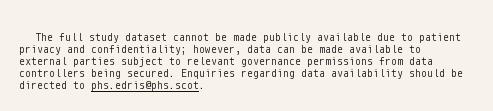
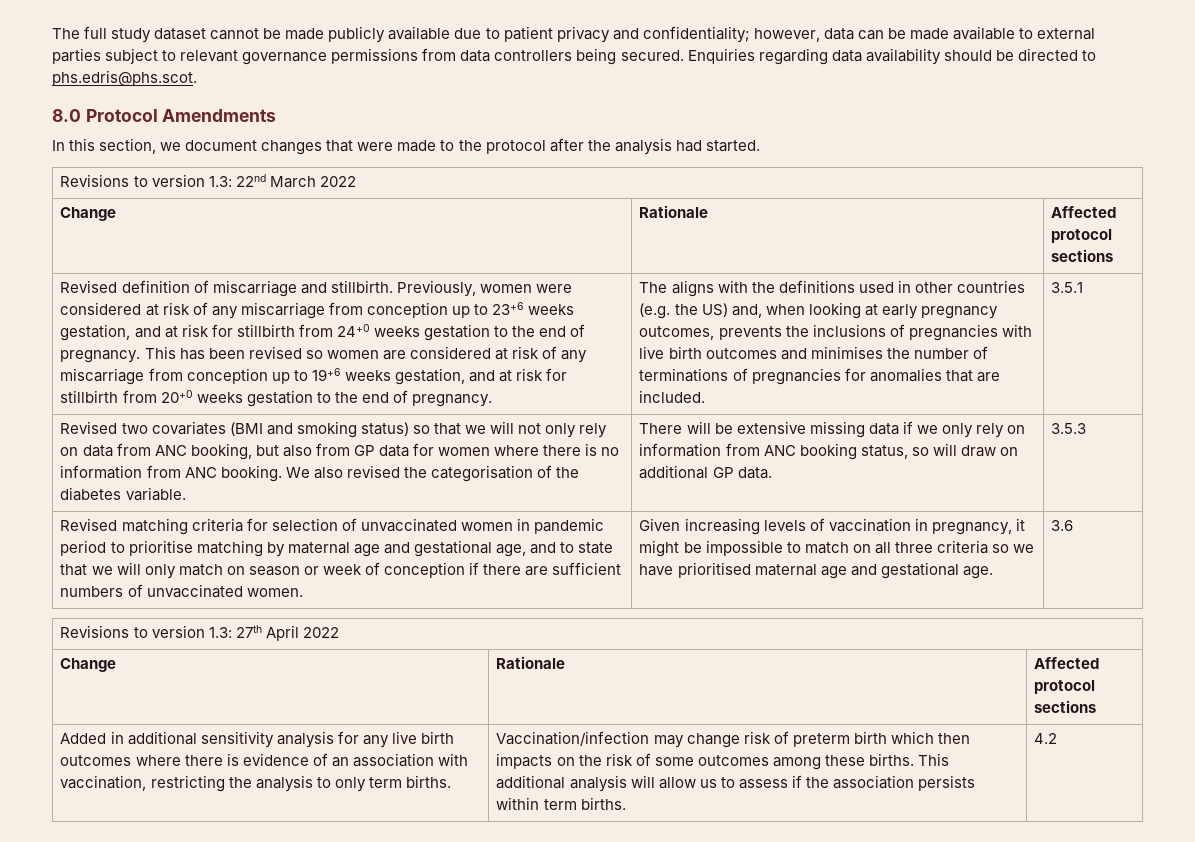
+ 8.0 Protocol Amendments
+ In this section, we document changes that were made to the protocol after the analysis had started.
+ Revisions to version 1.3: 22nd March 2022
+ Change | Rationale | Affected protocol sections
+ Revised definition of miscarriage and stillbirth. Previously, women were considered at risk of any miscarriage from conception up to 23+6 weeks gestation, and at risk for stillbirth from 24+0 weeks gestation to the end of pregnancy. This has been revised so women are considered at risk of any miscarriage from conception up to 19+6 weeks gestation, and at risk for stillbirth from 20+0 weeks gestation to the end of pregnancy. | The aligns with the definitions used in other countries (e.g. the US) and, when looking at early pregnancy outcomes, prevents the inclusions of pregnancies with live birth outcomes and minimises the number of terminations of pregnancies for anomalies that are included. | 3.5.1
+ Revised two covariates (BMI and smoking status) so that we will not only rely on data from ANC booking, but also from GP data for women where there is no information from ANC booking. We also revised the categorisation of the diabetes variable. | There will be extensive missing data if we only rely on information from ANC booking status, so will draw on additional GP data. | 3.5.3
+ Revised matching criteria for selection of unvaccinated women in pandemic period to prioritise matching by maternal age and gestational age, and to state that we will only match on season or week of conception if there are sufficient numbers of unvaccinated women. | Given increasing levels of vaccination in pregnancy, it might be impossible to match on all three criteria so we have prioritised maternal age and gestational age. | 3.6
+ Revisions to version 1.3: 27th April 2022
+ Change | Rationale | Affected protocol sections
+ Added in additional sensitivity analysis for any live birth outcomes where there is evidence of an association with vaccination, restricting the analysis to only term births. | Vaccination/infection may change risk of preterm birth which then impacts on the risk of some outcomes among these births. This additional analysis will allow us to assess if the association persists within term births. | 4.2

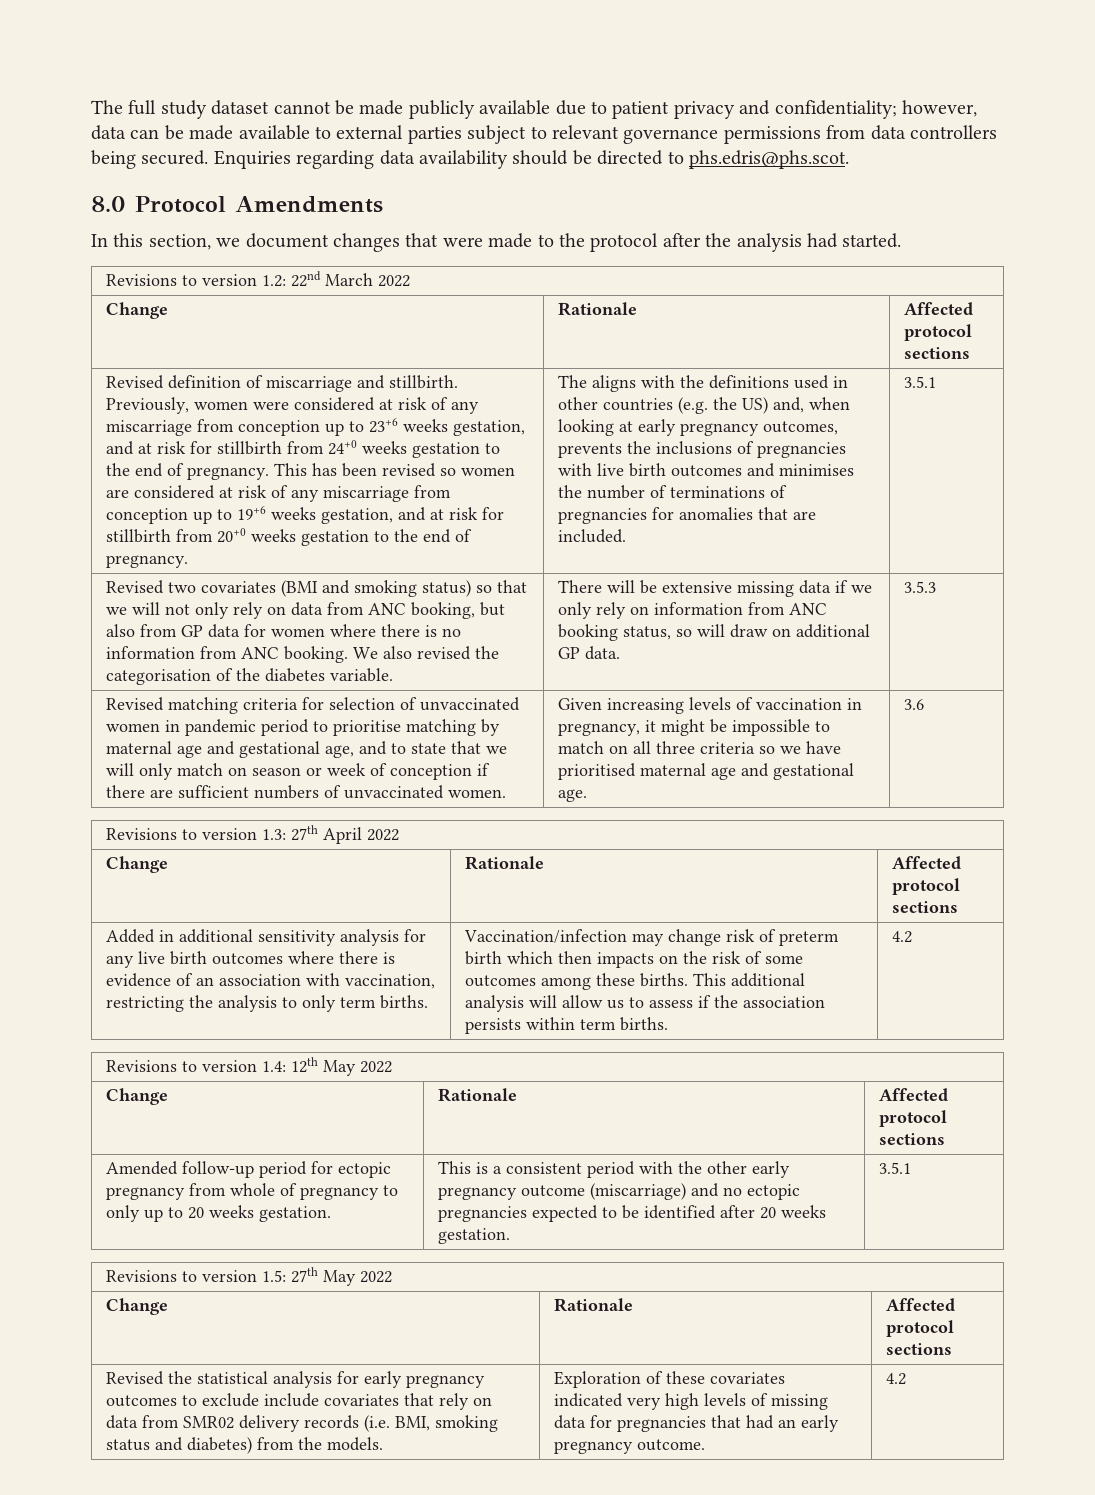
- Revisions to version 1.3: 22nd March 2022
+ Revisions to version 1.2: 22nd March 2022
+ Revisions to version 1.4: 12th May 2022
+ Change | Rationale | Affected protocol sections
+ Amended follow-up period for ectopic pregnancy from whole of pregnancy to only up to 20 weeks gestation. | This is a consistent period with the other early pregnancy outcome (miscarriage) and no ectopic pregnancies expected to be identified after 20 weeks gestation. | 3.5.1
+ Revisions to version 1.5: 27th May 2022
+ Change | Rationale | Affected protocol sections
+ Revised the statistical analysis for early pregnancy outcomes to exclude include covariates that rely on data from SMR02 delivery records (i.e. BMI, smoking status and diabetes) from the models. | Exploration of these covariates indicated very high levels of missing data for pregnancies that had an early pregnancy outcome. | 4.2

